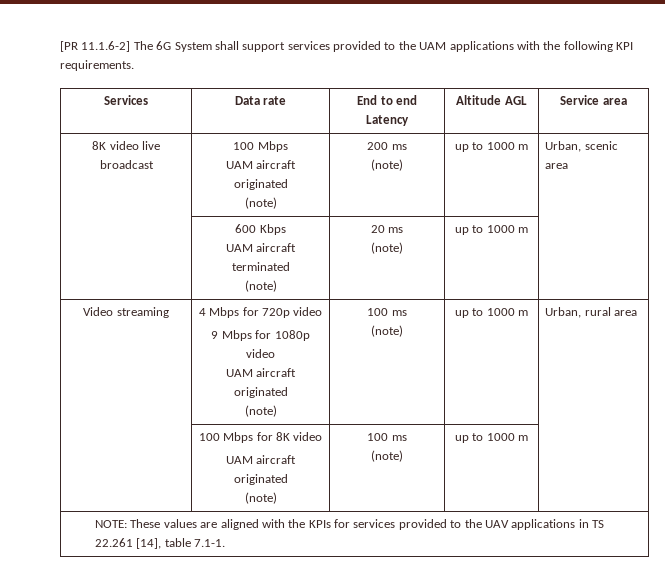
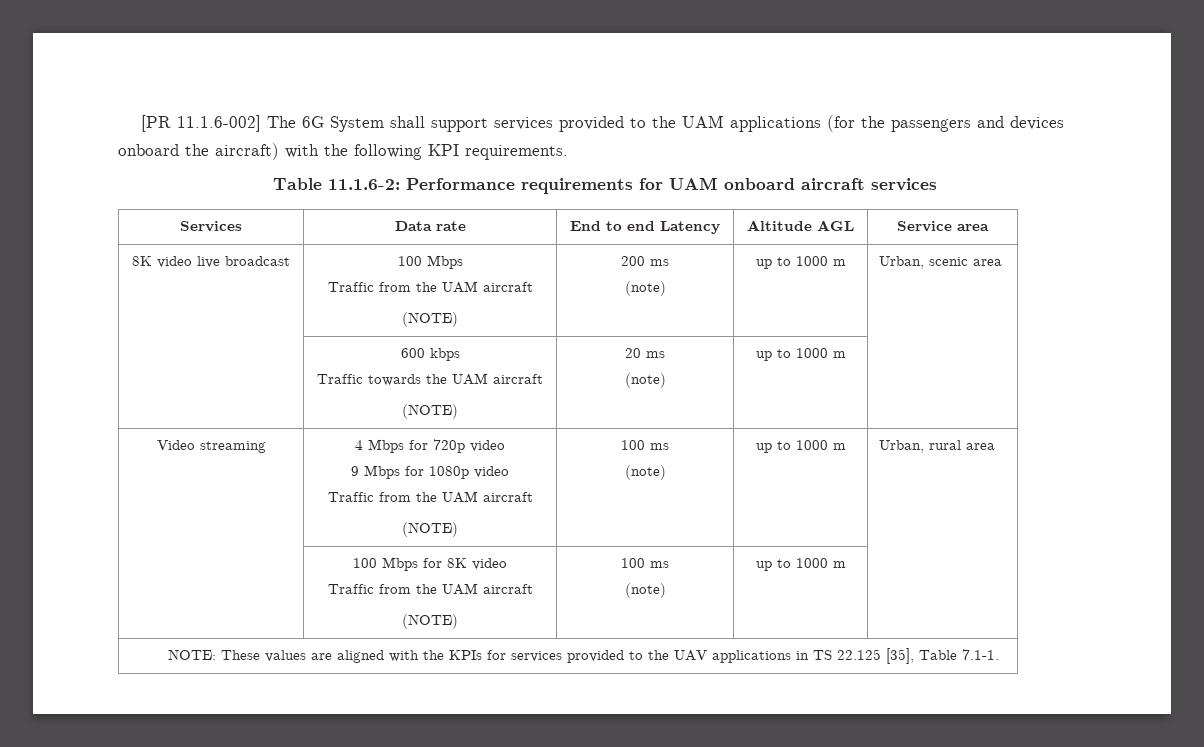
- [PR 11.1.6-2] The 6G System shall support services provided to the UAM applications with the following KPI requirements.
+ [PR 11.1.6-002] The 6G System shall support services provided to the UAM applications (for the passengers and devices onboard the aircraft) with the following KPI requirements.
+ Table 11.1.6-2: Performance requirements for UAM onboard aircraft services
  8K video live broadcast | 100 Mbps
- UAM aircraft originated
- (note) | 200 ms
+ Traffic from the UAM aircraft
+ (NOTE) | 200 ms
- | 600 Kbps
- UAM aircraft terminated
- (note) | 20 ms
+ | 600 kbps
+ Traffic towards the UAM aircraft
+ (NOTE) | 20 ms
  Video streaming | 4 Mbps for 720p video
  9 Mbps for 1080p video
- UAM aircraft originated
- (note) | 100 ms
+ Traffic from the UAM aircraft
+ (NOTE) | 100 ms
  | 100 Mbps for 8K video
- UAM aircraft originated
- (note) | 100 ms
+ Traffic from the UAM aircraft
+ (NOTE) | 100 ms
- NOTE: These values are aligned with the KPIs for services provided to the UAV applications in TS 22.261 [14], table 7.1-1.
+ NOTE: These values are aligned with the KPIs for services provided to the UAV applications in TS 22.125 [35], Table 7.1-1.

